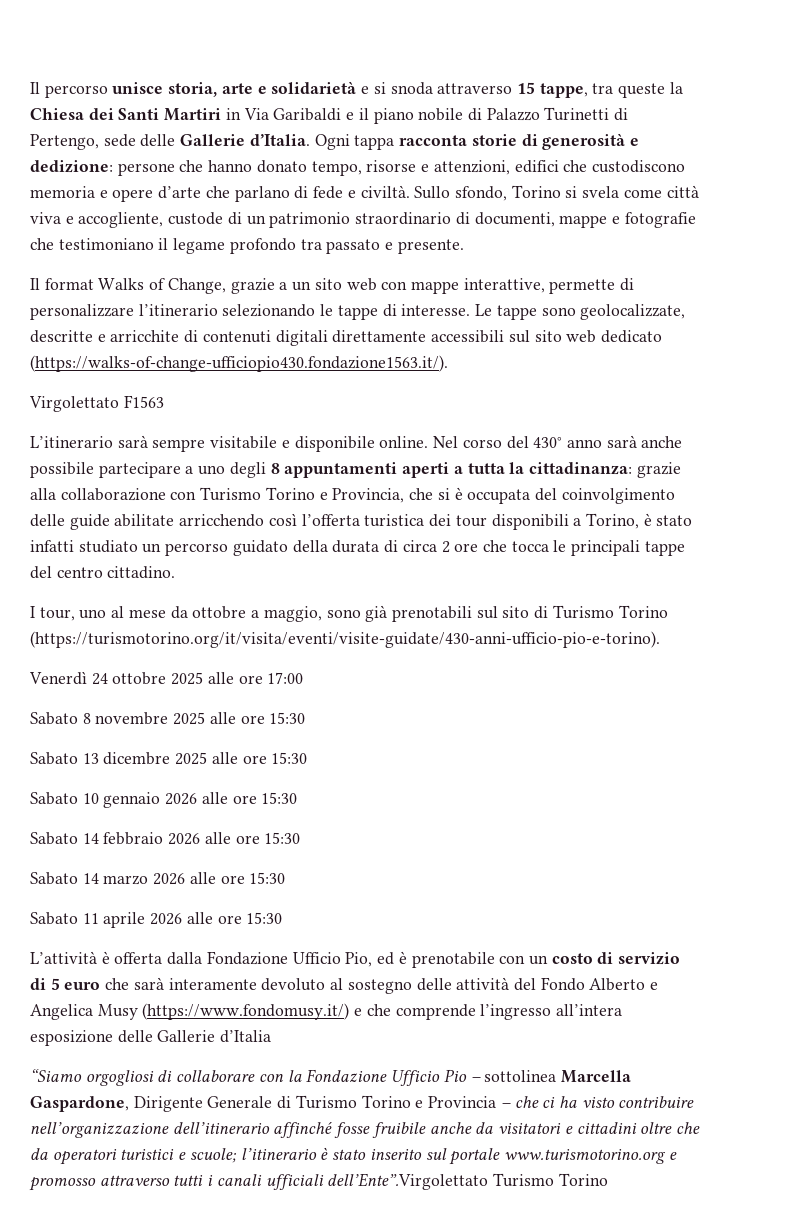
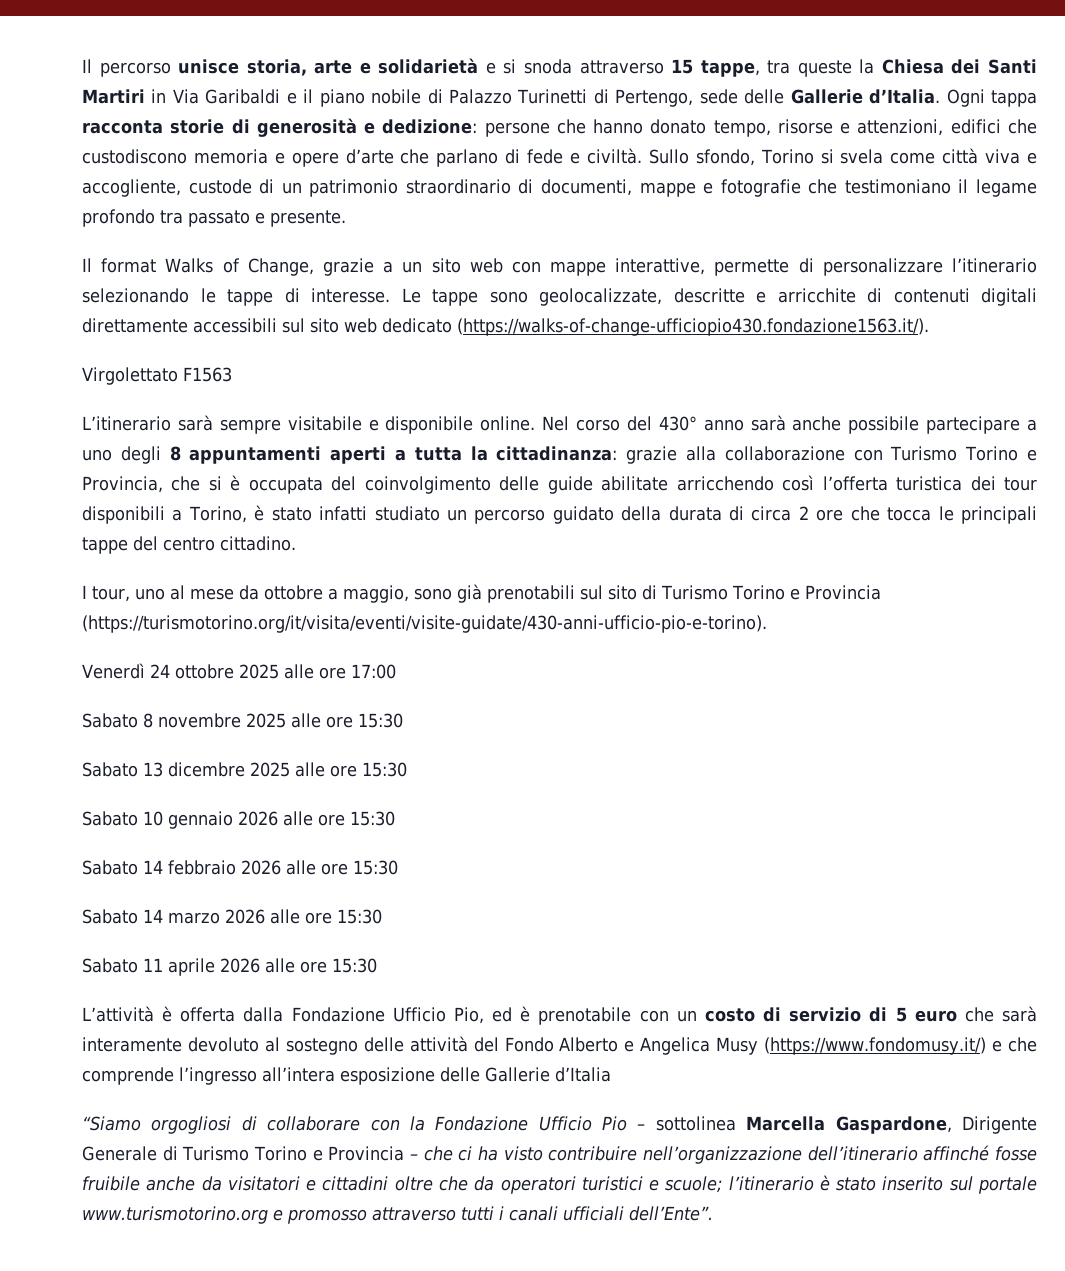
- I tour, uno al mese da ottobre a maggio, sono già prenotabili sul sito di Turismo Torino (https://turismotorino.org/it/visita/eventi/visite-guidate/430-anni-ufficio-pio-e-torino).
+ I tour, uno al mese da ottobre a maggio, sono già prenotabili sul sito di Turismo Torino e Provincia (https://turismotorino.org/it/visita/eventi/visite-guidate/430-anni-ufficio-pio-e-torino).
- “Siamo orgogliosi di collaborare con la Fondazione Ufficio Pio – sottolinea Marcella Gaspardone, Dirigente Generale di Turismo Torino e Provincia – che ci ha visto contribuire nell’organizzazione dell’itinerario affinché fosse fruibile anche da visitatori e cittadini oltre che da operatori turistici e scuole; l’itinerario è stato inserito sul portale www.turismotorino.org e promosso attraverso tutti i canali ufficiali dell’Ente”.Virgolettato Turismo Torino
+ “Siamo orgogliosi di collaborare con la Fondazione Ufficio Pio – sottolinea Marcella Gaspardone, Dirigente Generale di Turismo Torino e Provincia – che ci ha visto contribuire nell’organizzazione dell’itinerario affinché fosse fruibile anche da visitatori e cittadini oltre che da operatori turistici e scuole; l’itinerario è stato inserito sul portale www.turismotorino.org e promosso attraverso tutti i canali ufficiali dell’Ente”.

